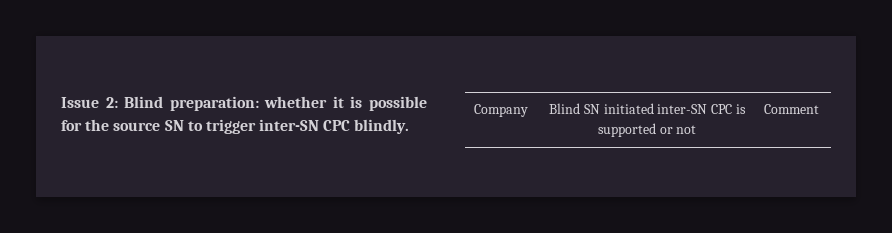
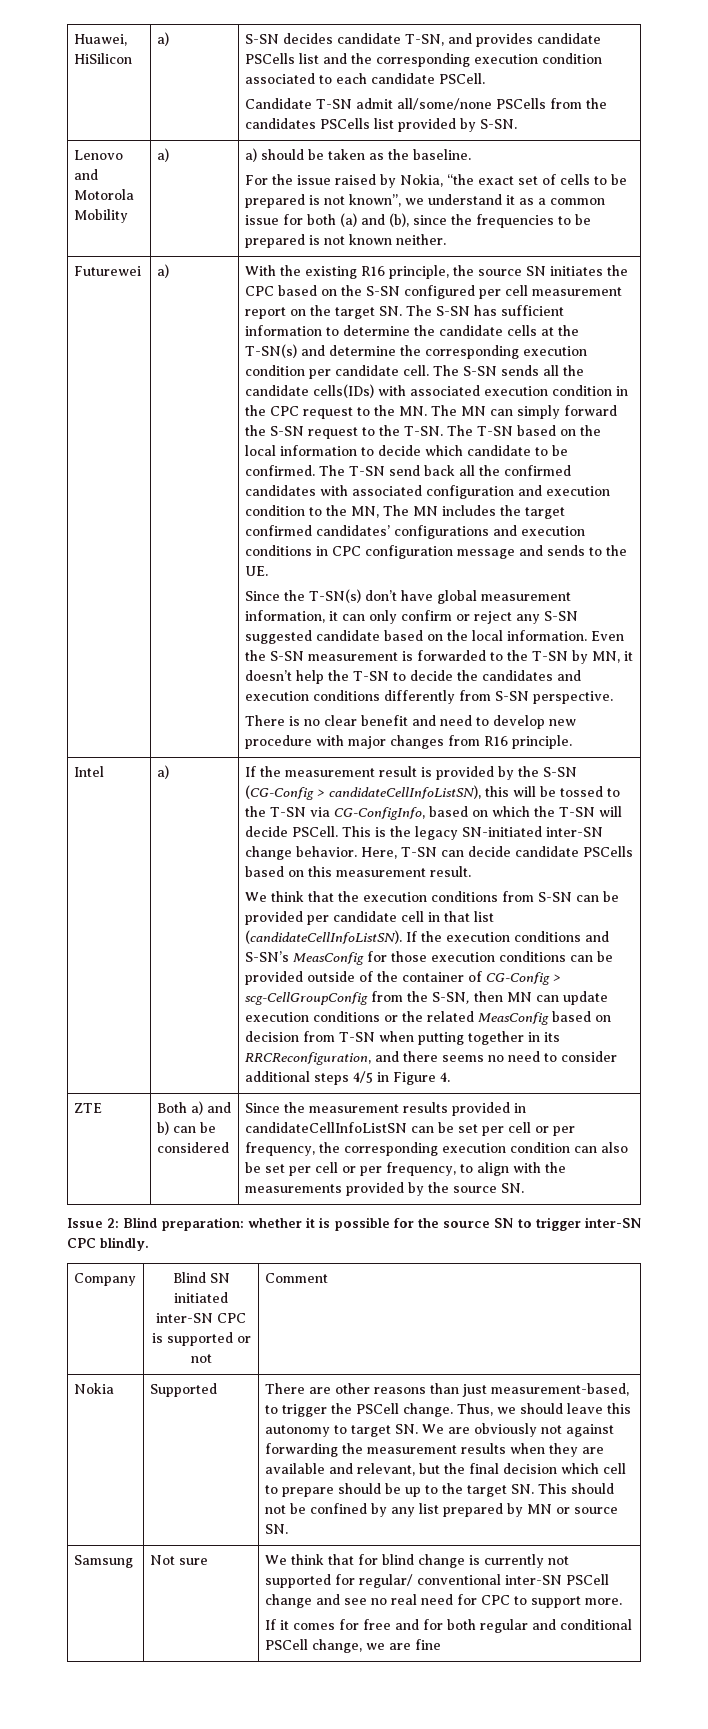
+ Huawei, HiSilicon | a) | S-SN decides candidate T-SN, and provides candidate PSCells list and the corresponding execution condition associated to each candidate PSCell.
+ Candidate T-SN admit all/some/none PSCells from the candidates PSCells list provided by S-SN.
+ Lenovo and Motorola Mobility | a) | a) should be taken as the baseline.
+ For the issue raised by Nokia, “the exact set of cells to be prepared is not known”, we understand it as a common issue for both (a) and (b), since the frequencies to be prepared is not known neither.
+ Futurewei | a) | With the existing R16 principle, the source SN initiates the CPC based on the S-SN configured per cell measurement report on the target SN. The S-SN has sufficient information to determine the candidate cells at the T-SN(s) and determine the corresponding execution condition per candidate cell. The S-SN sends all the candidate cells(IDs) with associated execution condition in the CPC request to the MN. The MN can simply forward the S-SN request to the T-SN. The T-SN based on the local information to decide which candidate to be confirmed. The T-SN send back all the confirmed candidates with associated configuration and execution condition to the MN, The MN includes the target confirmed candidates’ configurations and execution conditions in CPC configuration message and sends to the UE.
+ Since the T-SN(s) don’t have global measurement information, it can only confirm or reject any S-SN suggested candidate based on the local information. Even the S-SN measurement is forwarded to the T-SN by MN, it doesn’t help the T-SN to decide the candidates and execution conditions differently from S-SN perspective.
+ There is no clear benefit and need to develop new procedure with major changes from R16 principle.
+ Intel | a) | If the measurement result is provided by the S-SN (CG-Config > candidateCellInfoListSN), this will be tossed to the T-SN via CG-ConfigInfo, based on which the T-SN will decide PSCell. This is the legacy SN-initiated inter-SN change behavior. Here, T-SN can decide candidate PSCells based on this measurement result.
+ We think that the execution conditions from S-SN can be provided per candidate cell in that list (candidateCellInfoListSN). If the execution conditions and S-SN’s MeasConfig for those execution conditions can be provided outside of the container of CG-Config > scg-CellGroupConfig from the S-SN, then MN can update execution conditions or the related MeasConfig based on decision from T-SN when putting together in its RRCReconfiguration, and there seems no need to consider additional steps 4/5 in Figure 4.
+ ZTE | Both a) and b) can be considered | Since the measurement results provided in candidateCellInfoListSN can be set per cell or per frequency, the corresponding execution condition can also be set per cell or per frequency, to align with the measurements provided by the source SN.
+ Nokia | Supported | There are other reasons than just measurement-based, to trigger the PSCell change. Thus, we should leave this autonomy to target SN. We are obviously not against forwarding the measurement results when they are available and relevant, but the final decision which cell to prepare should be up to the target SN. This should not be confined by any list prepared by MN or source SN.
+ Samsung | Not sure | We think that for blind change is currently not supported for regular/ conventional inter-SN PSCell change and see no real need for CPC to support more.
+ If it comes for free and for both regular and conditional PSCell change, we are fine

